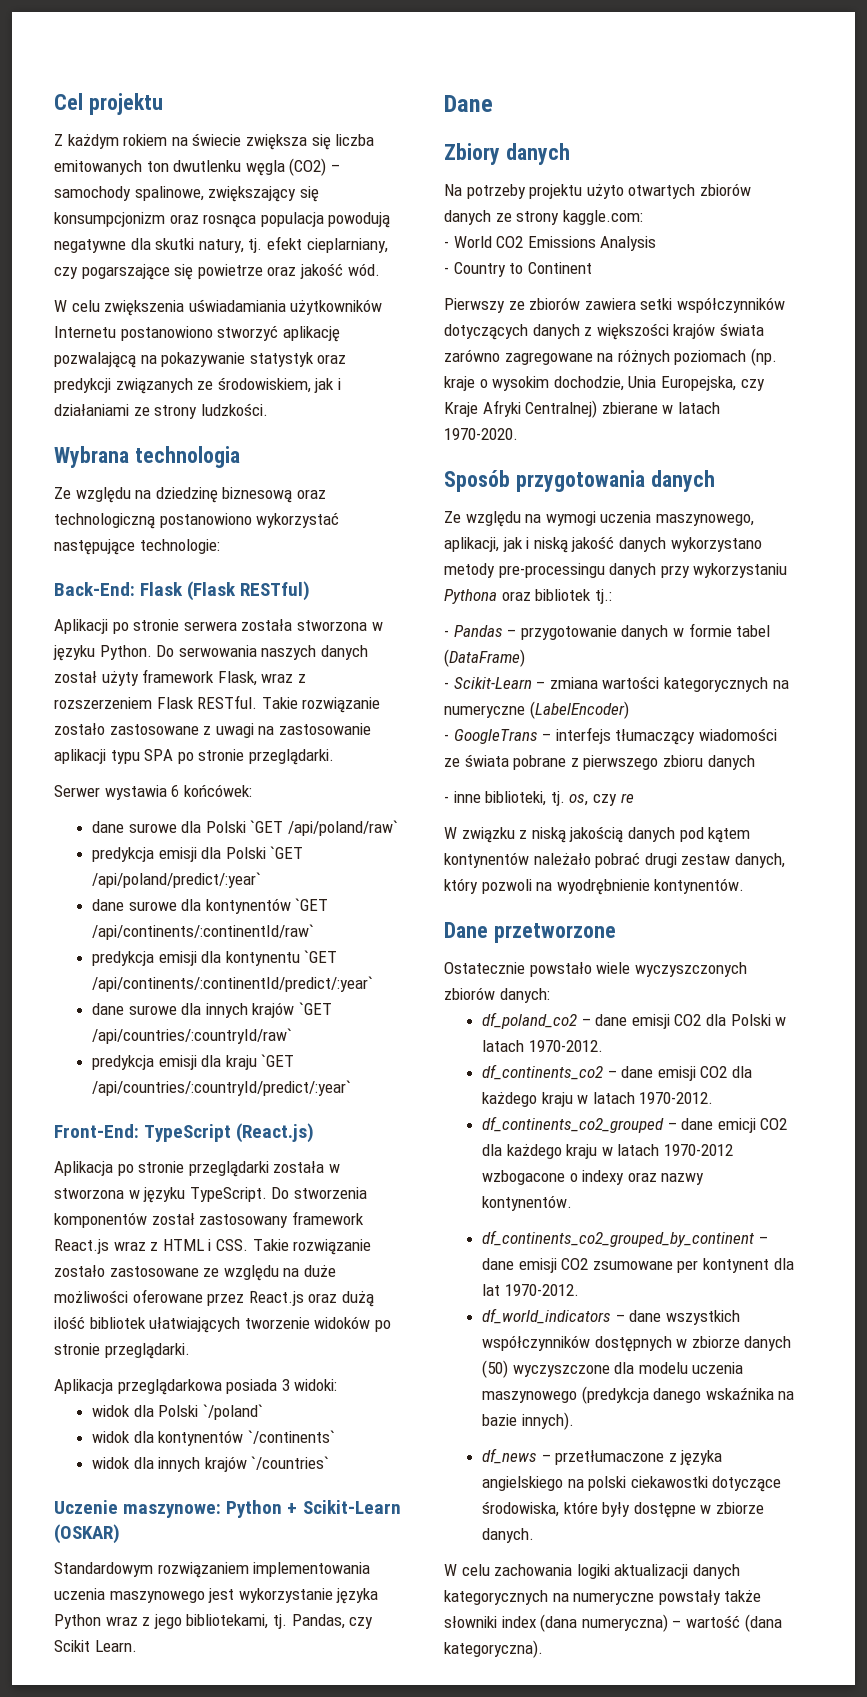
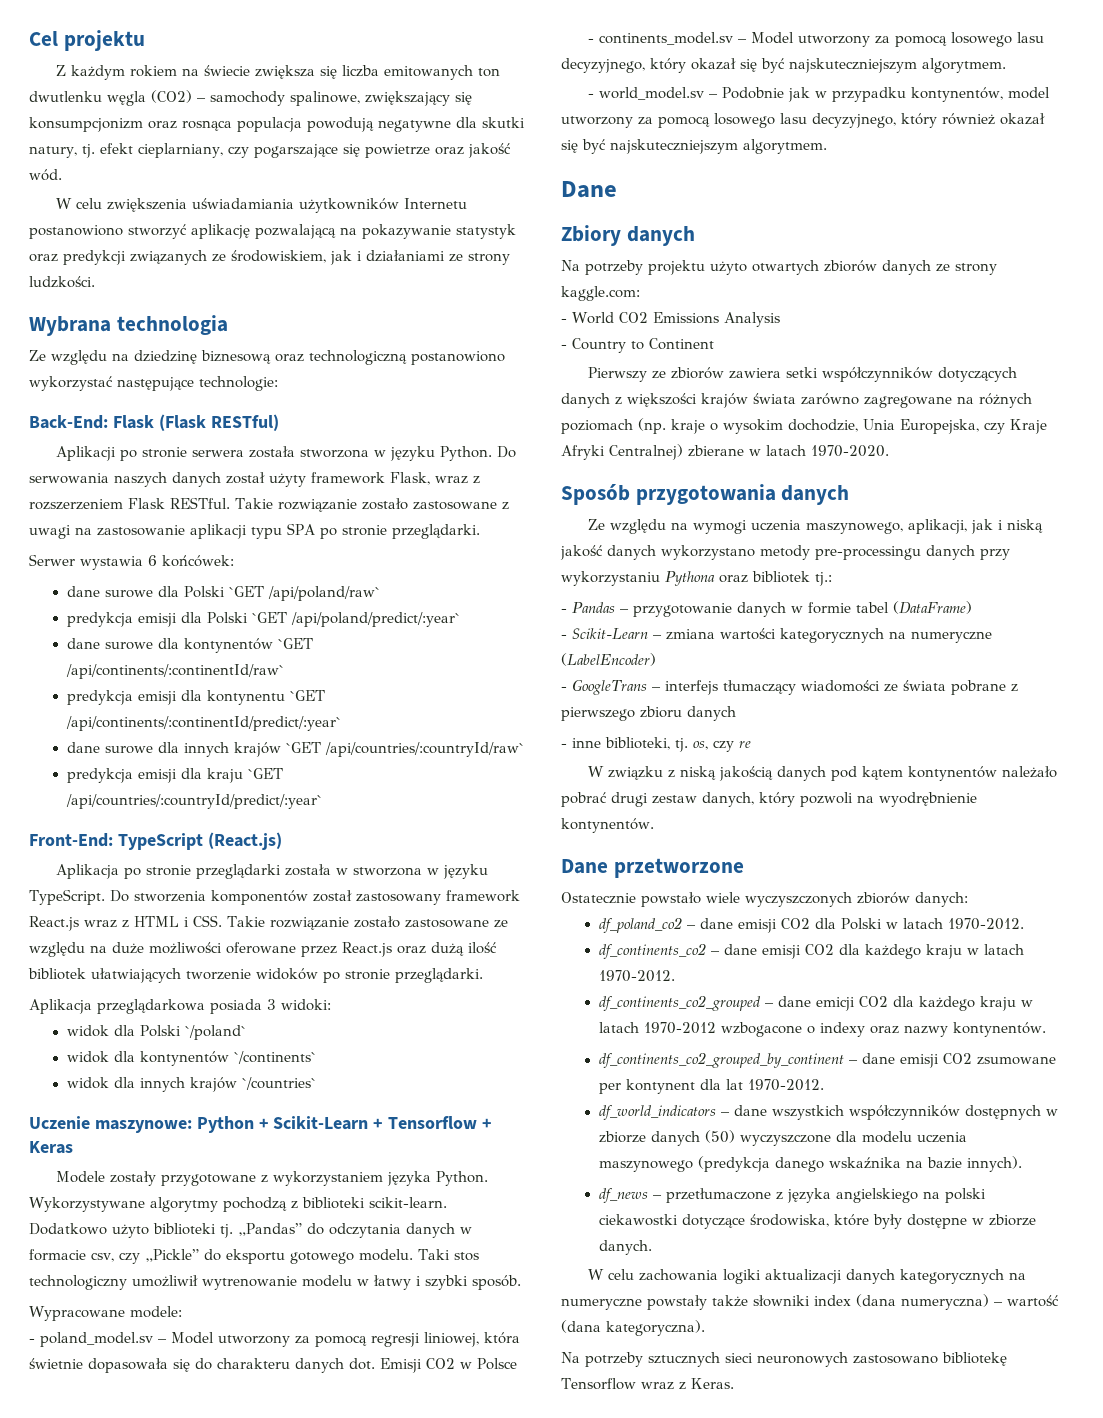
- Uczenie maszynowe: Python + Scikit-Learn (OSKAR)
- Standardowym rozwiązaniem implementowania uczenia maszynowego jest wykorzystanie języka Python wraz z jego bibliotekami, tj. Pandas, czy Scikit Learn.
+ Uczenie maszynowe: Python + Scikit-Learn + Tensorflow + Keras
+ Modele zostały przygotowane z wykorzystaniem języka Python. Wykorzystywane algorytmy pochodzą z biblioteki scikit-learn. Dodatkowo użyto biblioteki tj. „Pandas” do odczytania danych w formacie csv, czy „Pickle” do eksportu gotowego modelu. Taki stos technologiczny umożliwił wytrenowanie modelu w łatwy i szybki sposób.
+ Wypracowane modele:
+ - poland_model.sv – Model utworzony za pomocą regresji liniowej, która świetnie dopasowała się do charakteru danych dot. Emisji CO2 w Polsce
+ - continents_model.sv – Model utworzony za pomocą losowego lasu decyzyjnego, który okazał się być najskuteczniejszym algorytmem.
+ - world_model.sv – Podobnie jak w przypadku kontynentów, model utworzony za pomocą losowego lasu decyzyjnego, który również okazał się być najskuteczniejszym algorytmem.
+ Na potrzeby sztucznych sieci neuronowych zastosowano bibliotekę Tensorflow wraz z Keras.

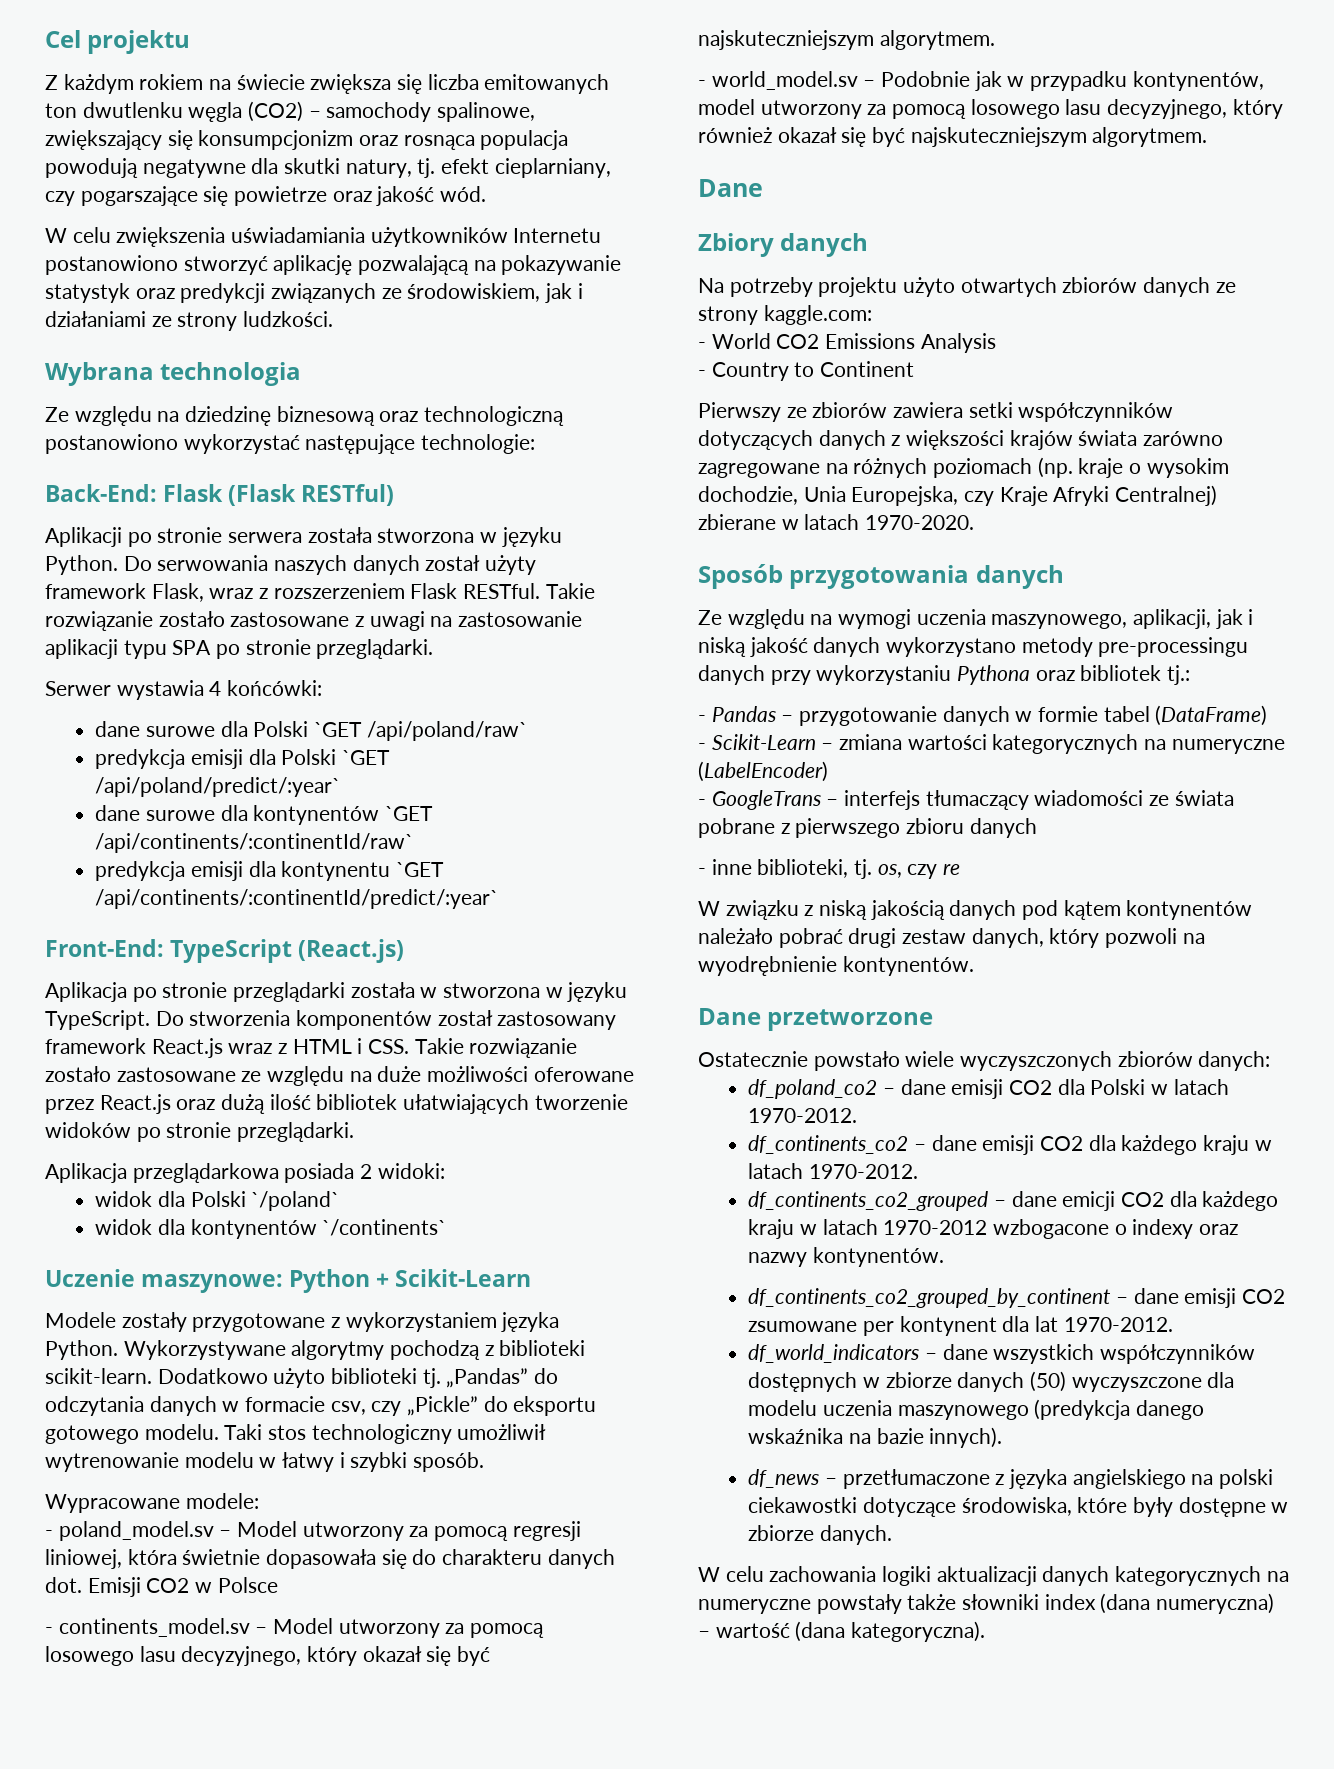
- Serwer wystawia 6 końcówek:
+ Serwer wystawia 4 końcówki:
- dane surowe dla innych krajów `GET /api/countries/:countryId/raw`
- predykcja emisji dla kraju `GET /api/countries/:countryId/predict/:year`
- Aplikacja przeglądarkowa posiada 3 widoki:
+ Aplikacja przeglądarkowa posiada 2 widoki:
- widok dla innych krajów `/countries`
- Uczenie maszynowe: Python + Scikit-Learn + Tensorflow + Keras
+ Uczenie maszynowe: Python + Scikit-Learn
- Na potrzeby sztucznych sieci neuronowych zastosowano bibliotekę Tensorflow wraz z Keras.

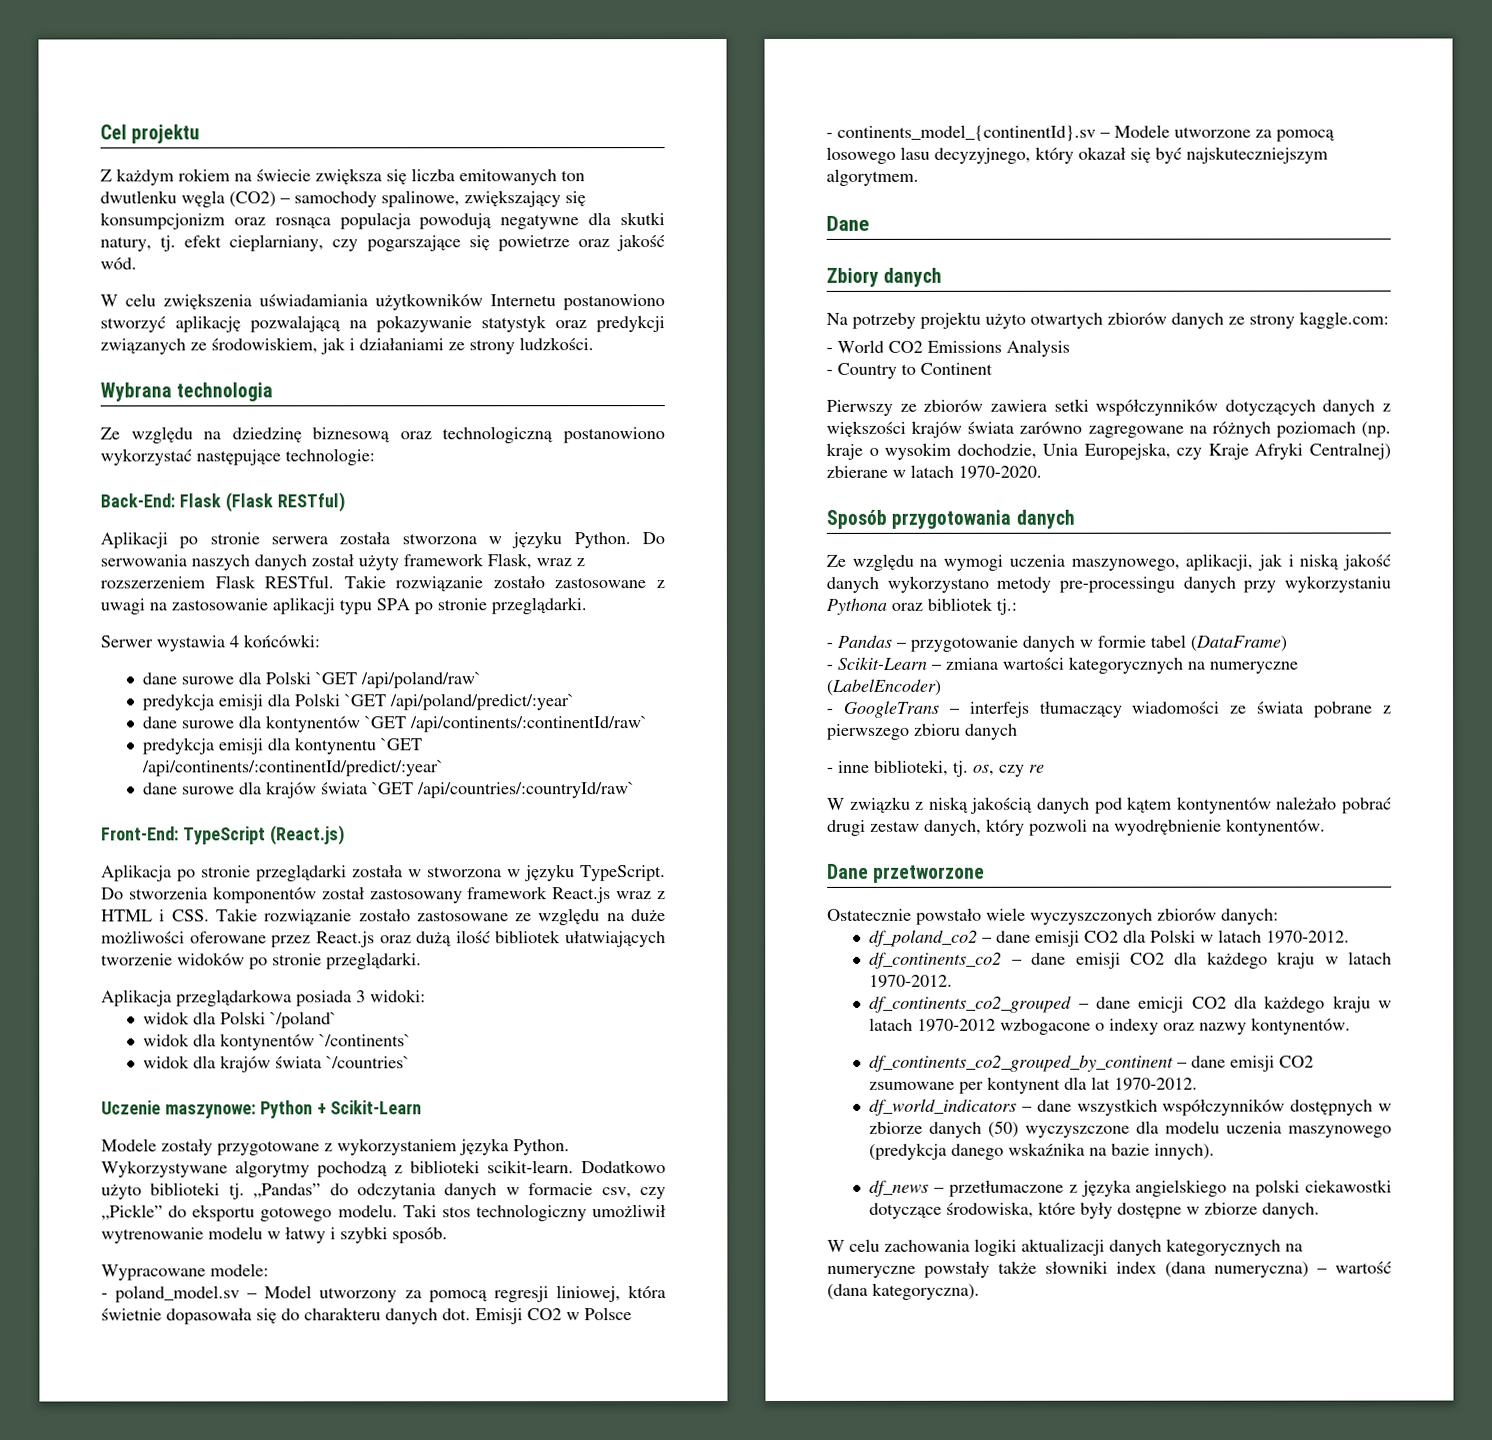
+ dane surowe dla krajów świata `GET /api/countries/:countryId/raw`
- Aplikacja przeglądarkowa posiada 2 widoki:
+ Aplikacja przeglądarkowa posiada 3 widoki:
+ widok dla krajów świata `/countries`
- - continents_model.sv – Model utworzony za pomocą losowego lasu decyzyjnego, który okazał się być najskuteczniejszym algorytmem.
+ - continents_model_{continentId}.sv – Modele utworzone za pomocą losowego lasu decyzyjnego, który okazał się być najskuteczniejszym algorytmem.
- - world_model.sv – Podobnie jak w przypadku kontynentów, model utworzony za pomocą losowego lasu decyzyjnego, który również okazał się być najskuteczniejszym algorytmem.

